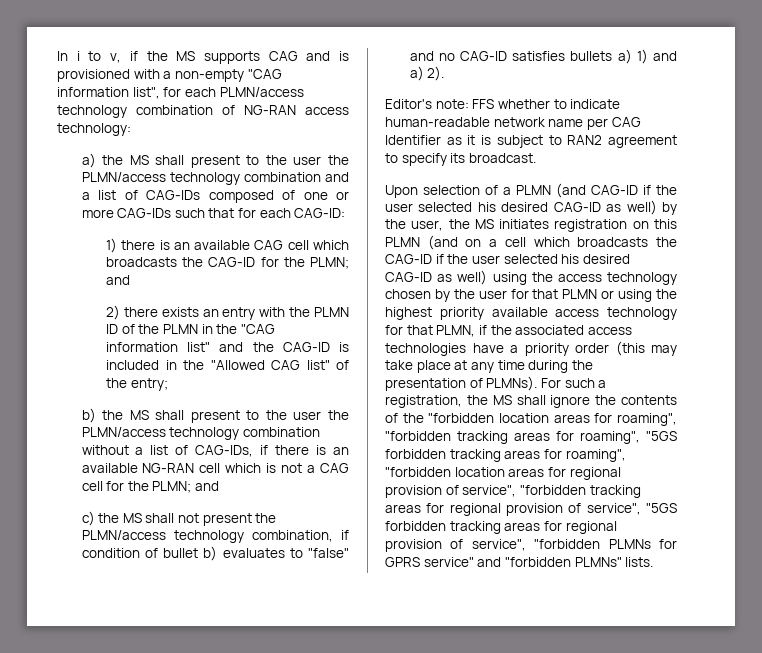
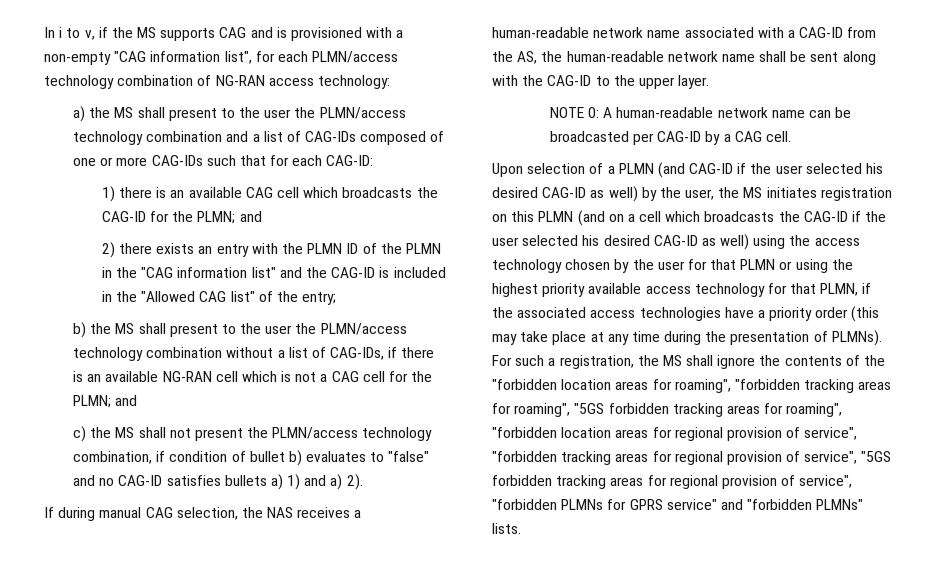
- Editor's note: FFS whether to indicate human-readable network name per CAG Identifier as it is subject to RAN2 agreement to specify its broadcast.
+ If during manual CAG selection, the NAS receives a human-readable network name associated with a CAG-ID from the AS, the human-readable network name shall be sent along with the CAG-ID to the upper layer.
+ NOTE 0: A human-readable network name can be broadcasted per CAG-ID by a CAG cell.

